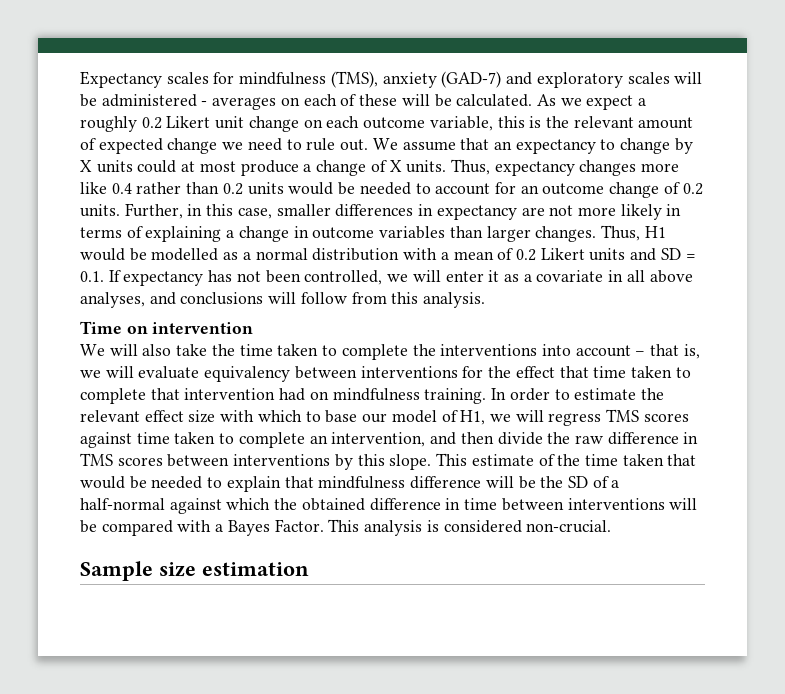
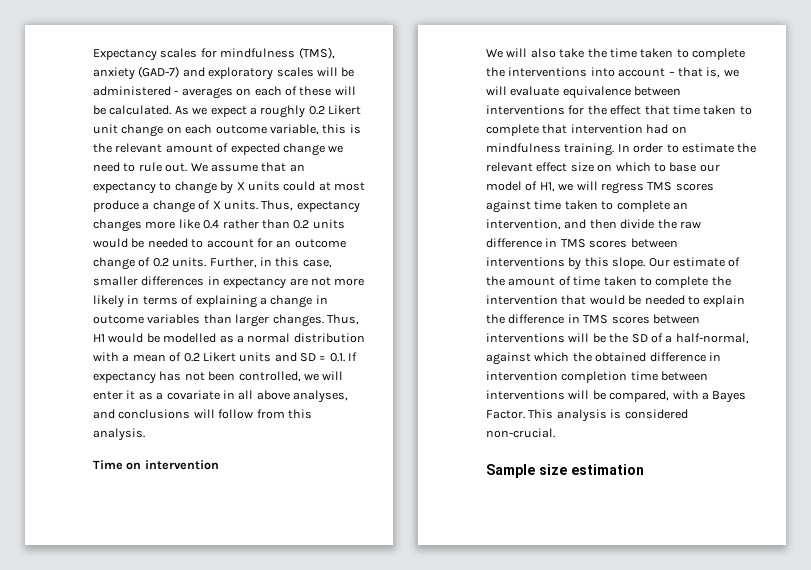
- We will also take the time taken to complete the interventions into account – that is, we will evaluate equivalency between interventions for the effect that time taken to complete that intervention had on mindfulness training.
+ We will also take the time taken to complete the interventions into account – that is, we will evaluate equivalence between interventions for the effect that time taken to complete that intervention had on mindfulness training.
- In order to estimate the relevant effect size with which to base our model of H1, we will regress TMS scores against time taken to complete an intervention, and then divide the raw difference in TMS scores between interventions by this slope.
+ In order to estimate the relevant effect size on which to base our model of H1, we will regress TMS scores against time taken to complete an intervention, and then divide the raw difference in TMS scores between interventions by this slope.
- This estimate of the time taken that would be needed to explain that mindfulness difference will be the SD of a half-normal against which the obtained difference in time between interventions will be compared with a Bayes Factor.
+ Our estimate of the amount of time taken to complete the intervention that would be needed to explain the difference in TMS scores between interventions will be the SD of a half-normal, against which the obtained difference in intervention completion time between interventions will be compared, with a Bayes Factor.

